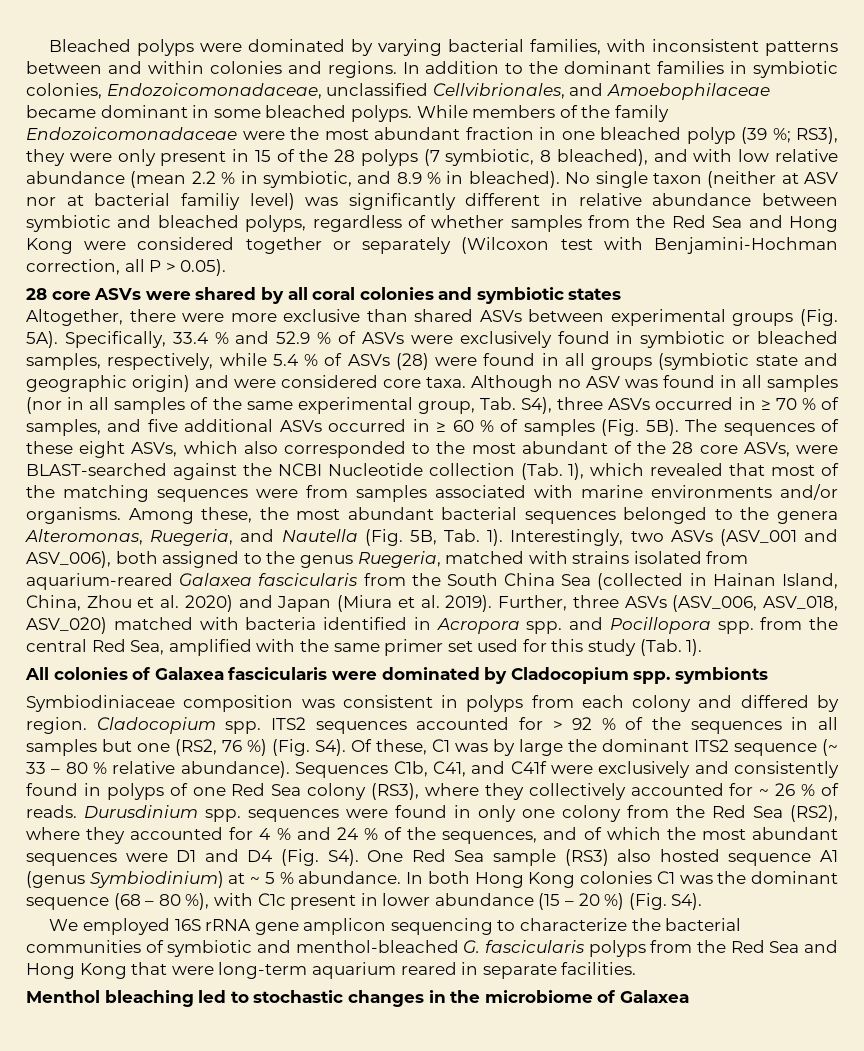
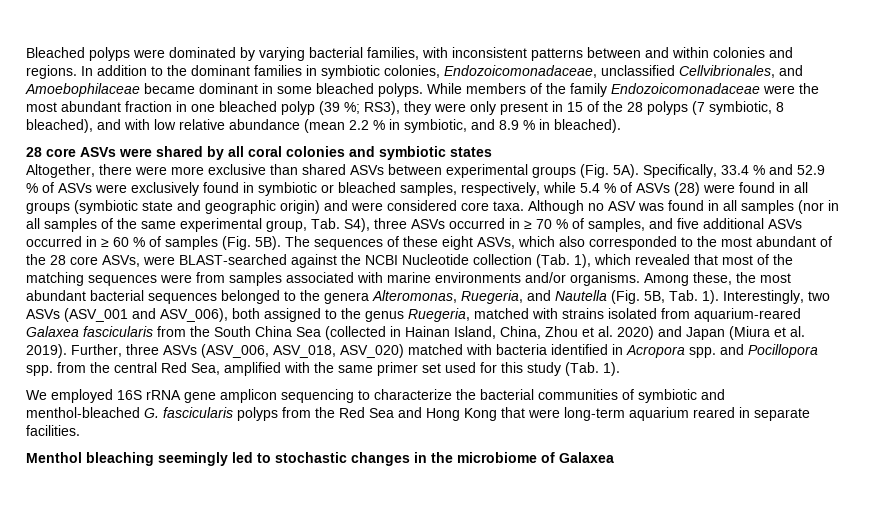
- No single taxon (neither at ASV nor at bacterial familiy level) was significantly different in relative abundance between symbiotic and bleached polyps, regardless of whether samples from the Red Sea and Hong Kong were considered together or separately (Wilcoxon test with Benjamini-Hochman correction, all P > 0.05).
- All colonies of Galaxea fascicularis were dominated by Cladocopium spp. symbionts
- Symbiodiniaceae composition was consistent in polyps from each colony and differed by region. Cladocopium spp. ITS2 sequences accounted for > 92 % of the sequences in all samples but one (RS2, 76 %) (Fig. S4). Of these, C1 was by large the dominant ITS2 sequence (~ 33 – 80 % relative abundance). Sequences C1b, C41, and C41f were exclusively and consistently found in polyps of one Red Sea colony (RS3), where they collectively accounted for ~ 26 % of reads. Durusdinium spp. sequences were found in only one colony from the Red Sea (RS2), where they accounted for 4 % and 24 % of the sequences, and of which the most abundant sequences were D1 and D4 (Fig. S4). One Red Sea sample (RS3) also hosted sequence A1 (genus Symbiodinium) at ~ 5 % abundance. In both Hong Kong colonies C1 was the dominant sequence (68 – 80 %), with C1c present in lower abundance (15 – 20 %) (Fig. S4).
- Menthol bleaching led to stochastic changes in the microbiome of Galaxea
+ Menthol bleaching seemingly led to stochastic changes in the microbiome of Galaxea

